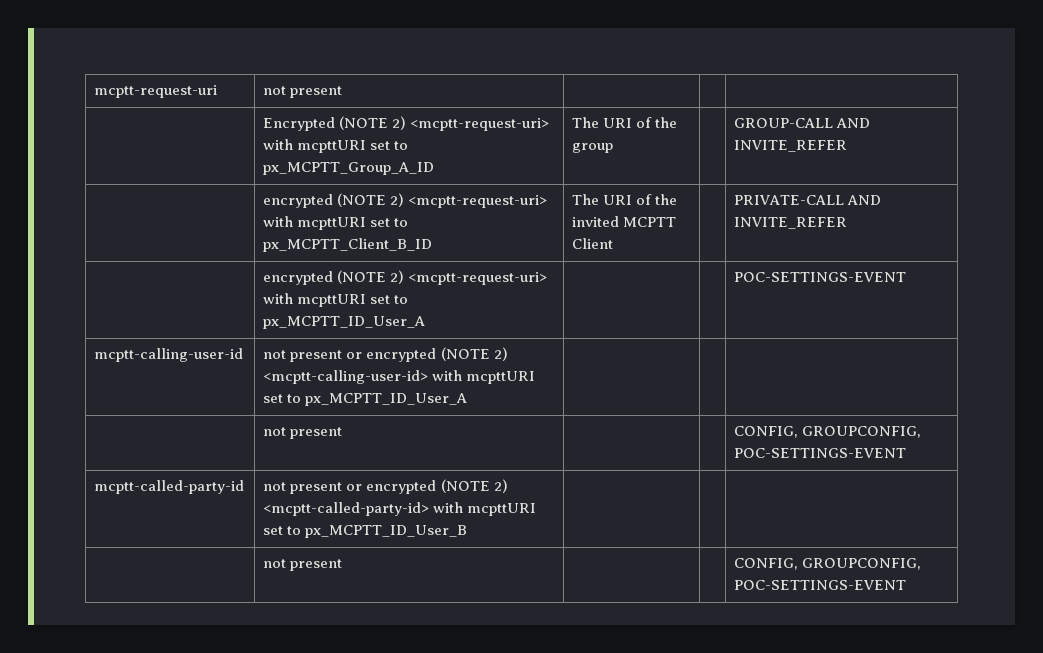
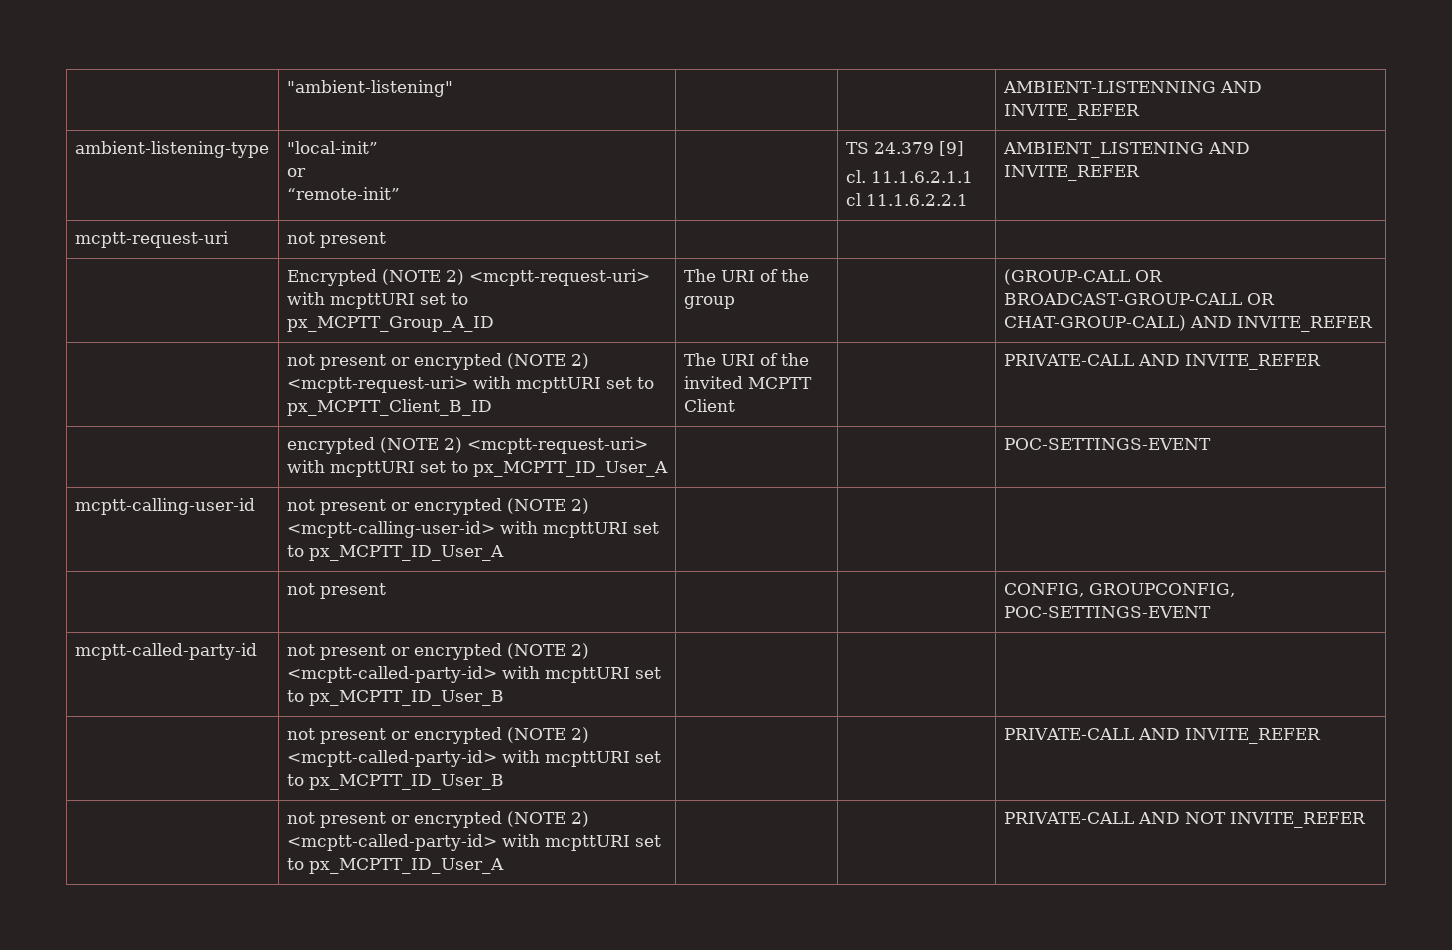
+ | "ambient-listening" | | | AMBIENT-LISTENNING AND INVITE_REFER
+ ambient-listening-type | "local-init”
+ or
+ “remote-init” | | TS 24.379 [9]
+ cl. 11.1.6.2.1.1 cl 11.1.6.2.2.1 | AMBIENT_LISTENING AND INVITE_REFER
- | Encrypted (NOTE 2) <mcptt-request-uri> with mcpttURI set to px_MCPTT_Group_A_ID | The URI of the group | | GROUP-CALL AND INVITE_REFER
- | encrypted (NOTE 2) <mcptt-request-uri> with mcpttURI set to px_MCPTT_Client_B_ID | The URI of the invited MCPTT Client | | PRIVATE-CALL AND INVITE_REFER
+ | Encrypted (NOTE 2) <mcptt-request-uri> with mcpttURI set to px_MCPTT_Group_A_ID | The URI of the group | | (GROUP-CALL OR BROADCAST-GROUP-CALL OR CHAT-GROUP-CALL) AND INVITE_REFER
+ | not present or encrypted (NOTE 2) <mcptt-request-uri> with mcpttURI set to px_MCPTT_Client_B_ID | The URI of the invited MCPTT Client | | PRIVATE-CALL AND INVITE_REFER
  mcptt-called-party-id | not present or encrypted (NOTE 2) <mcptt-called-party-id> with mcpttURI set to px_MCPTT_ID_User_B | | |
- | not present | | | CONFIG, GROUPCONFIG, POC-SETTINGS-EVENT
+ | not present or encrypted (NOTE 2) <mcptt-called-party-id> with mcpttURI set to px_MCPTT_ID_User_B | | | PRIVATE-CALL AND INVITE_REFER
+ | not present or encrypted (NOTE 2) <mcptt-called-party-id> with mcpttURI set to px_MCPTT_ID_User_A | | | PRIVATE-CALL AND NOT INVITE_REFER

